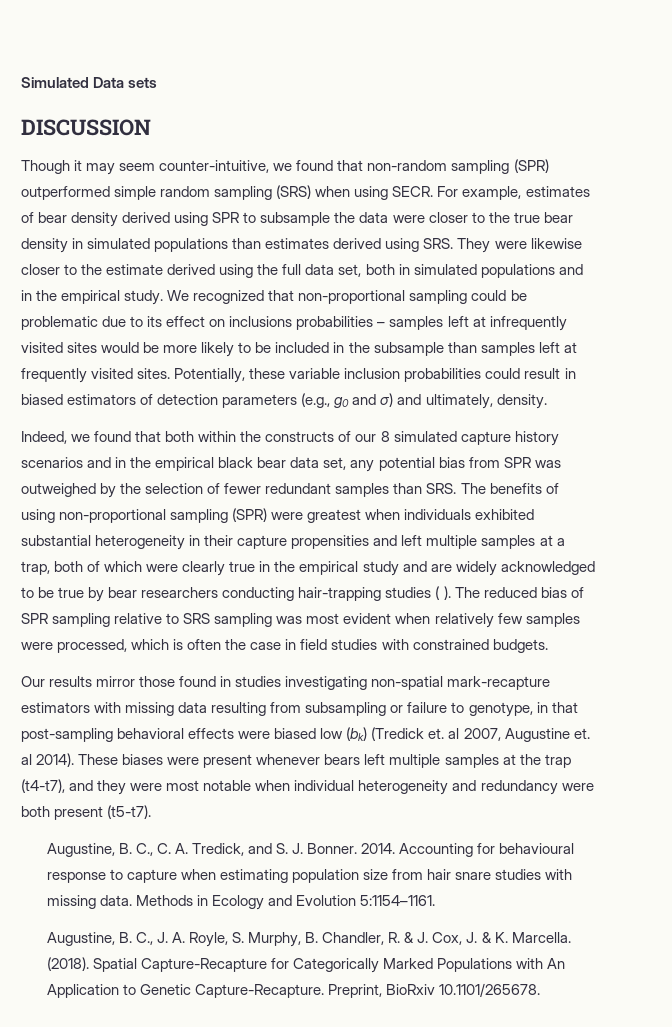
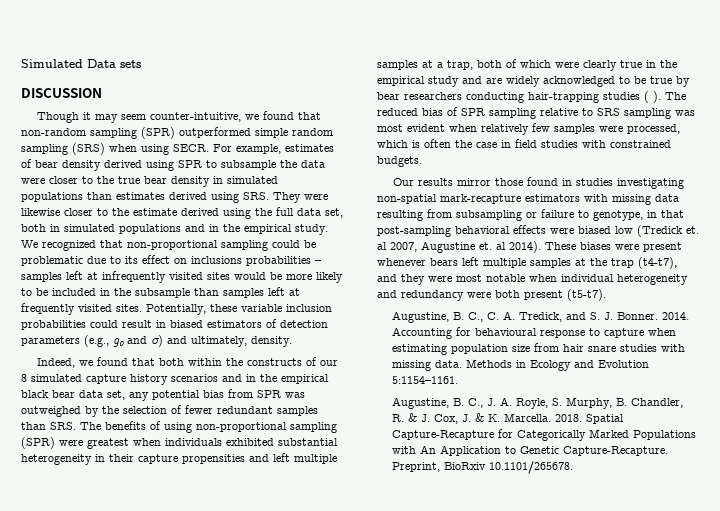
- Our results mirror those found in studies investigating non-spatial mark-recapture estimators with missing data resulting from subsampling or failure to genotype, in that post-sampling behavioral effects were biased low (bk) (Tredick et. al 2007, Augustine et. al 2014).
+ Our results mirror those found in studies investigating non-spatial mark-recapture estimators with missing data resulting from subsampling or failure to genotype, in that post-sampling behavioral effects were biased low (Tredick et. al 2007, Augustine et. al 2014).
- (2018).
+ 2018.

